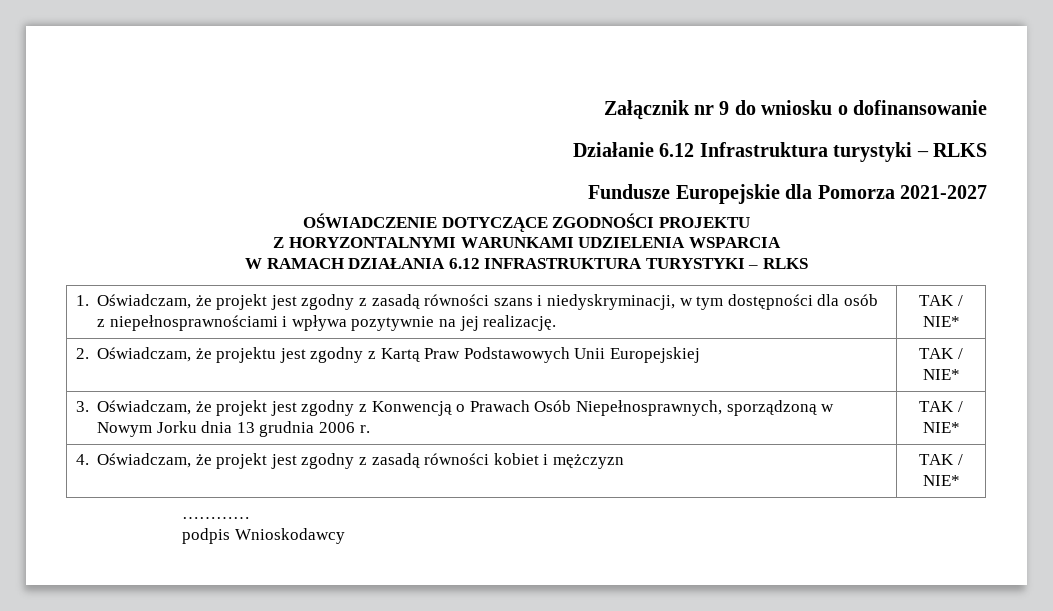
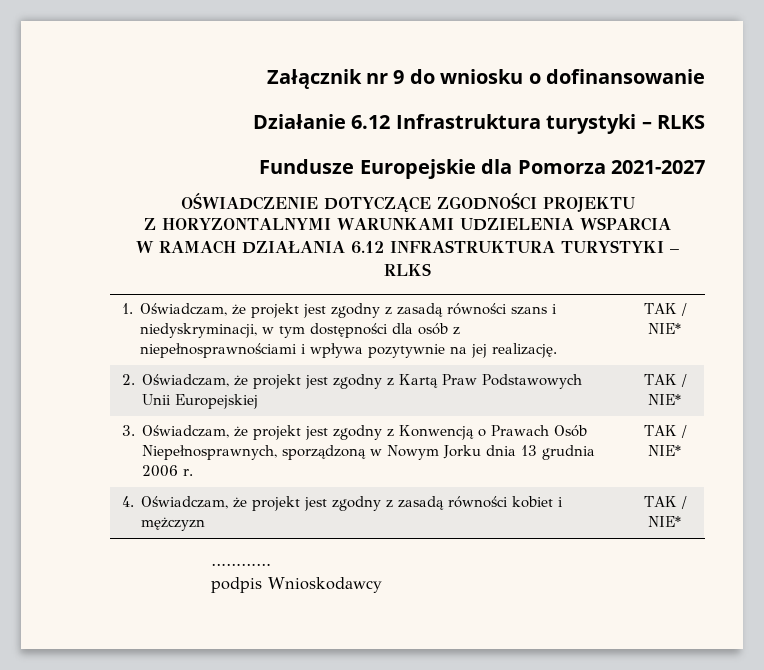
- 2. Oświadczam, że projektu jest zgodny z Kartą Praw Podstawowych Unii Europejskiej | TAK / NIE*
+ 2. Oświadczam, że projekt jest zgodny z Kartą Praw Podstawowych Unii Europejskiej | TAK / NIE*

